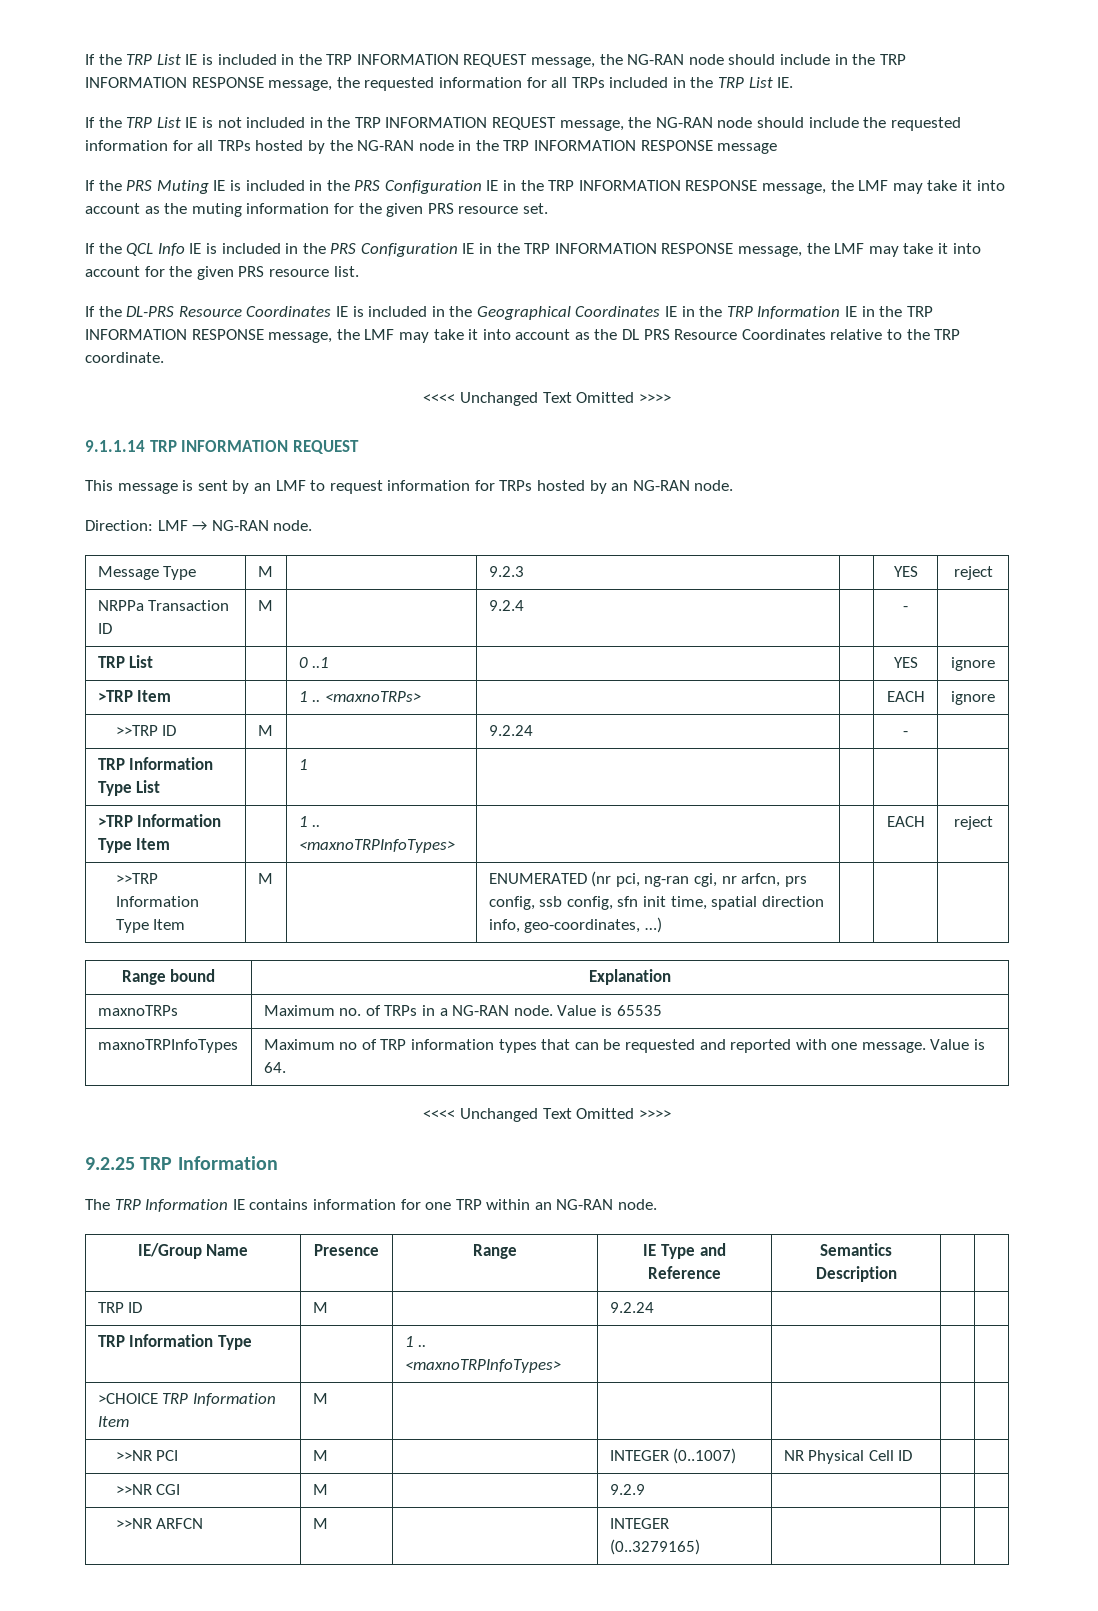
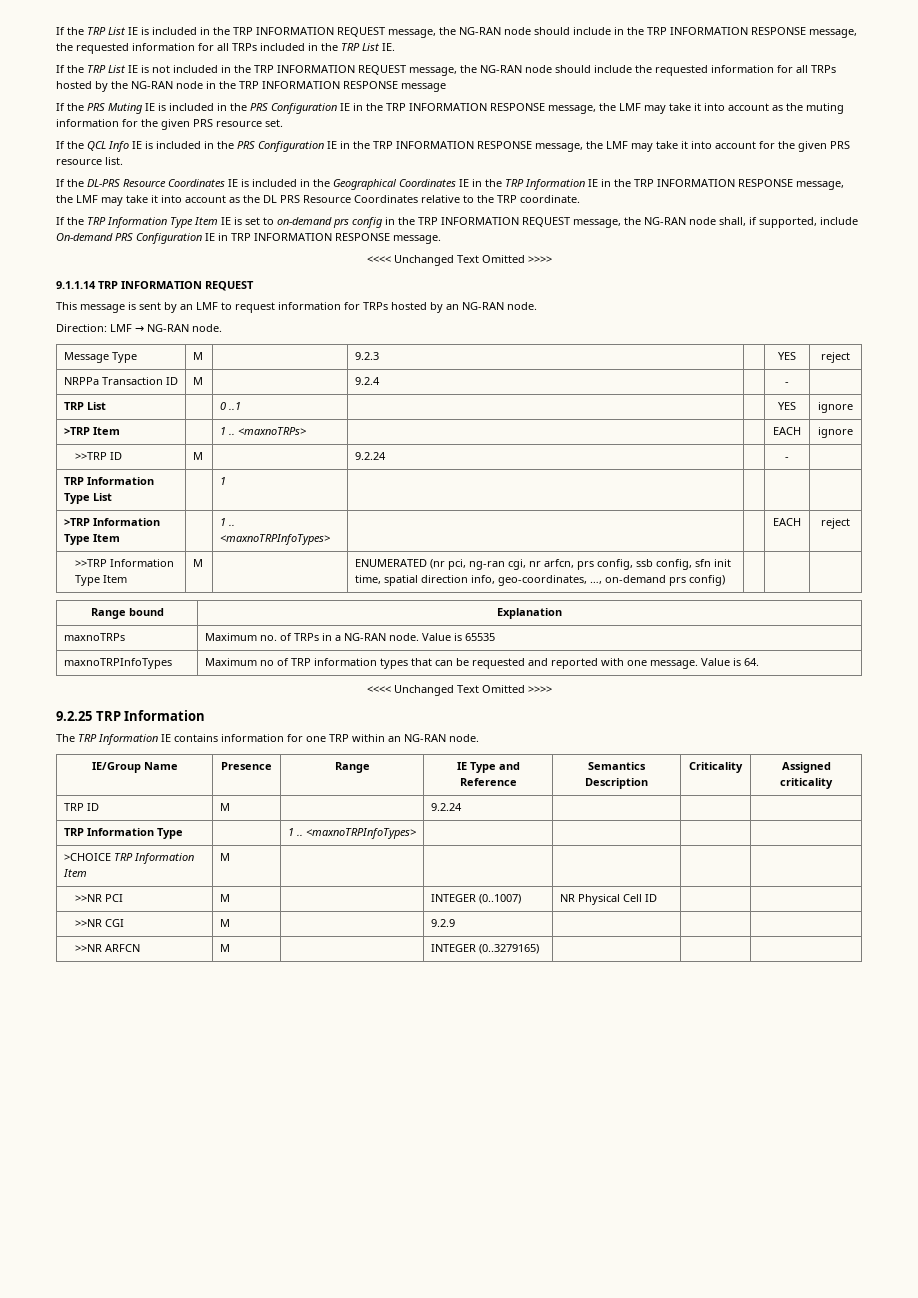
+ If the TRP Information Type Item IE is set to on-demand prs config in the TRP INFORMATION REQUEST message, the NG-RAN node shall, if supported, include On-demand PRS Configuration IE in TRP INFORMATION RESPONSE message.
- >>TRP Information Type Item | M | | ENUMERATED (nr pci, ng-ran cgi, nr arfcn, prs config, ssb config, sfn init time, spatial direction info, geo-coordinates, …) | | |
+ >>TRP Information Type Item | M | | ENUMERATED (nr pci, ng-ran cgi, nr arfcn, prs config, ssb config, sfn init time, spatial direction info, geo-coordinates, …, on-demand prs config) | | |
- IE/Group Name | Presence | Range | IE Type and Reference | Semantics Description | |
+ IE/Group Name | Presence | Range | IE Type and Reference | Semantics Description | Criticality | Assigned criticality

